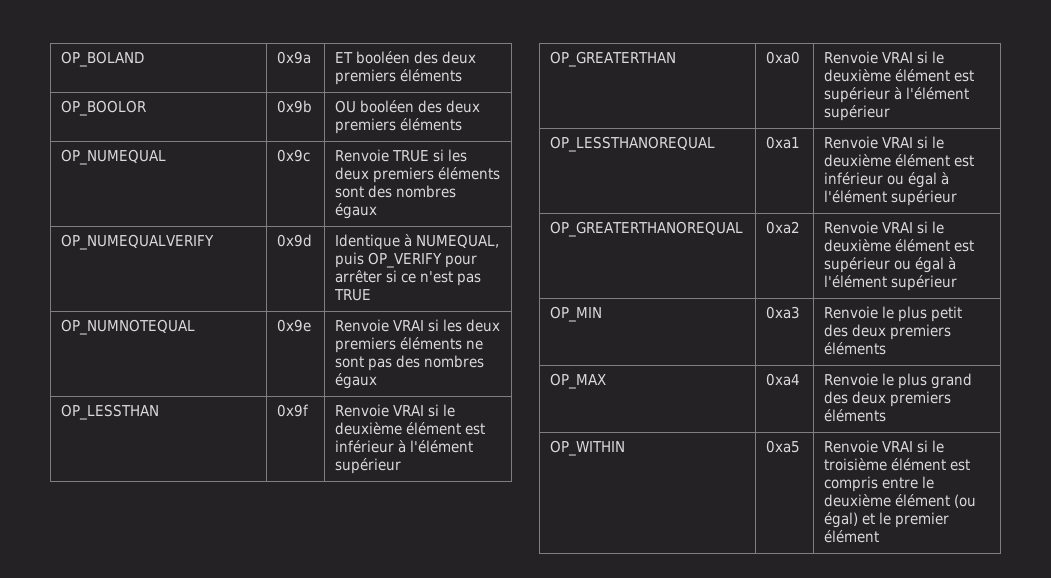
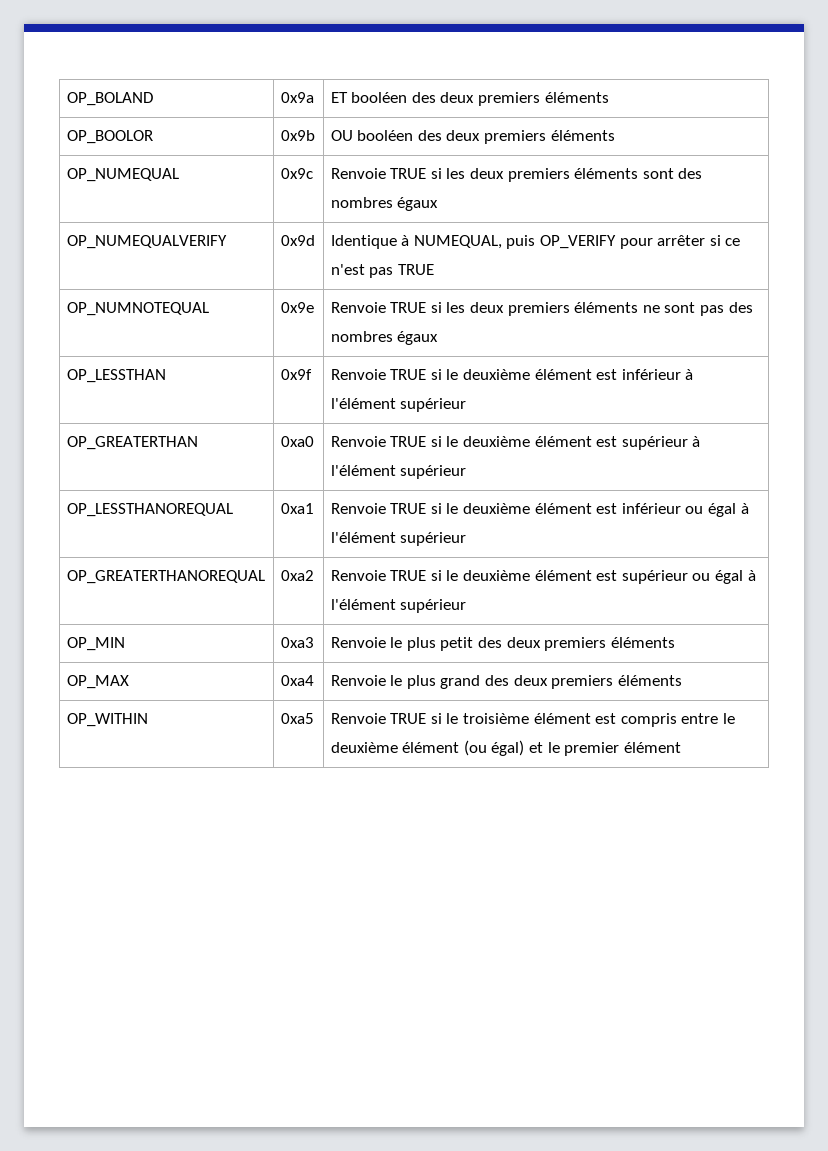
- OP_NUMNOTEQUAL | 0x9e | Renvoie VRAI si les deux premiers éléments ne sont pas des nombres égaux
+ OP_NUMNOTEQUAL | 0x9e | Renvoie TRUE si les deux premiers éléments ne sont pas des nombres égaux
- OP_LESSTHAN | 0x9f | Renvoie VRAI si le deuxième élément est inférieur à l'élément supérieur
+ OP_LESSTHAN | 0x9f | Renvoie TRUE si le deuxième élément est inférieur à l'élément supérieur
- OP_GREATERTHAN | 0xa0 | Renvoie VRAI si le deuxième élément est supérieur à l'élément supérieur
+ OP_GREATERTHAN | 0xa0 | Renvoie TRUE si le deuxième élément est supérieur à l'élément supérieur
- OP_LESSTHANOREQUAL | 0xa1 | Renvoie VRAI si le deuxième élément est inférieur ou égal à l'élément supérieur
+ OP_LESSTHANOREQUAL | 0xa1 | Renvoie TRUE si le deuxième élément est inférieur ou égal à l'élément supérieur
- OP_GREATERTHANOREQUAL | 0xa2 | Renvoie VRAI si le deuxième élément est supérieur ou égal à l'élément supérieur
+ OP_GREATERTHANOREQUAL | 0xa2 | Renvoie TRUE si le deuxième élément est supérieur ou égal à l'élément supérieur
- OP_WITHIN | 0xa5 | Renvoie VRAI si le troisième élément est compris entre le deuxième élément (ou égal) et le premier élément
+ OP_WITHIN | 0xa5 | Renvoie TRUE si le troisième élément est compris entre le deuxième élément (ou égal) et le premier élément

